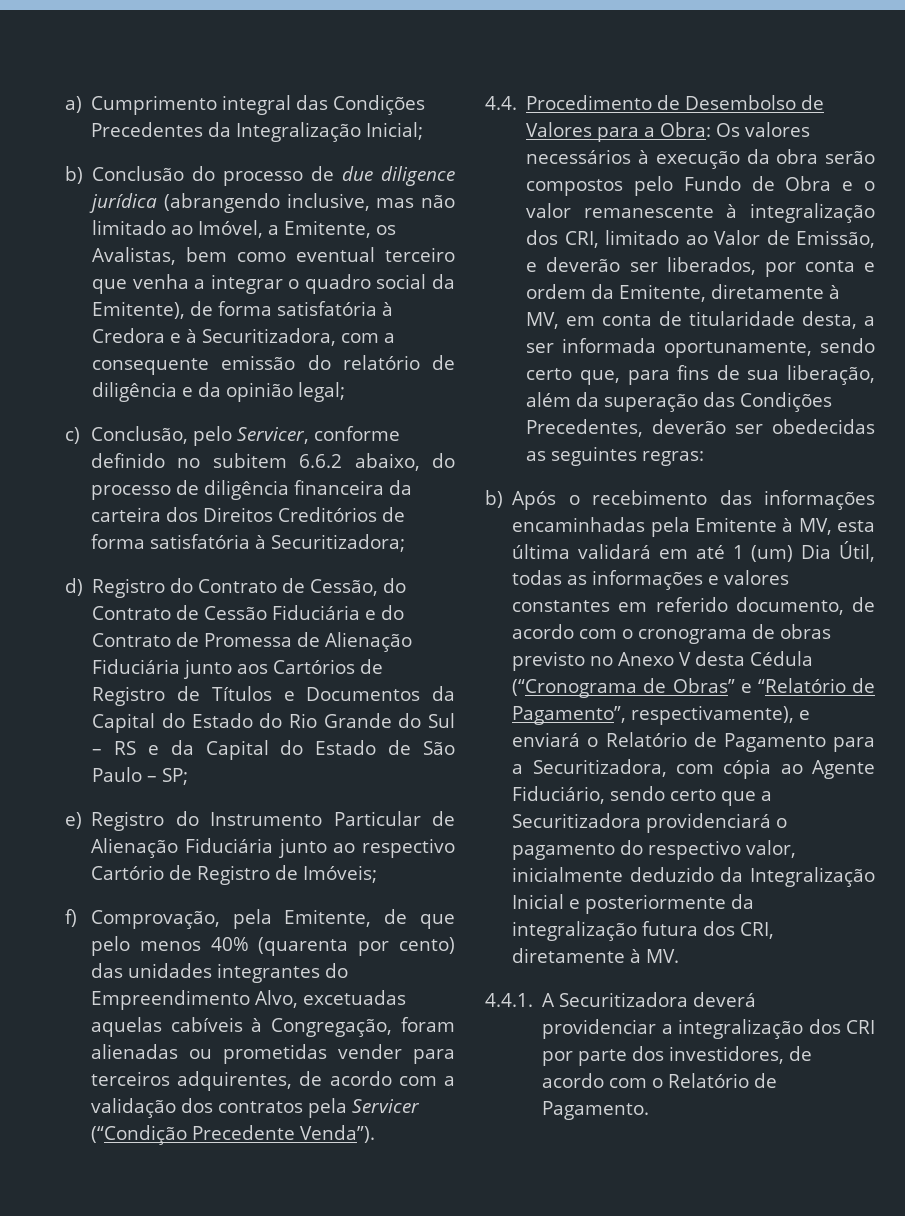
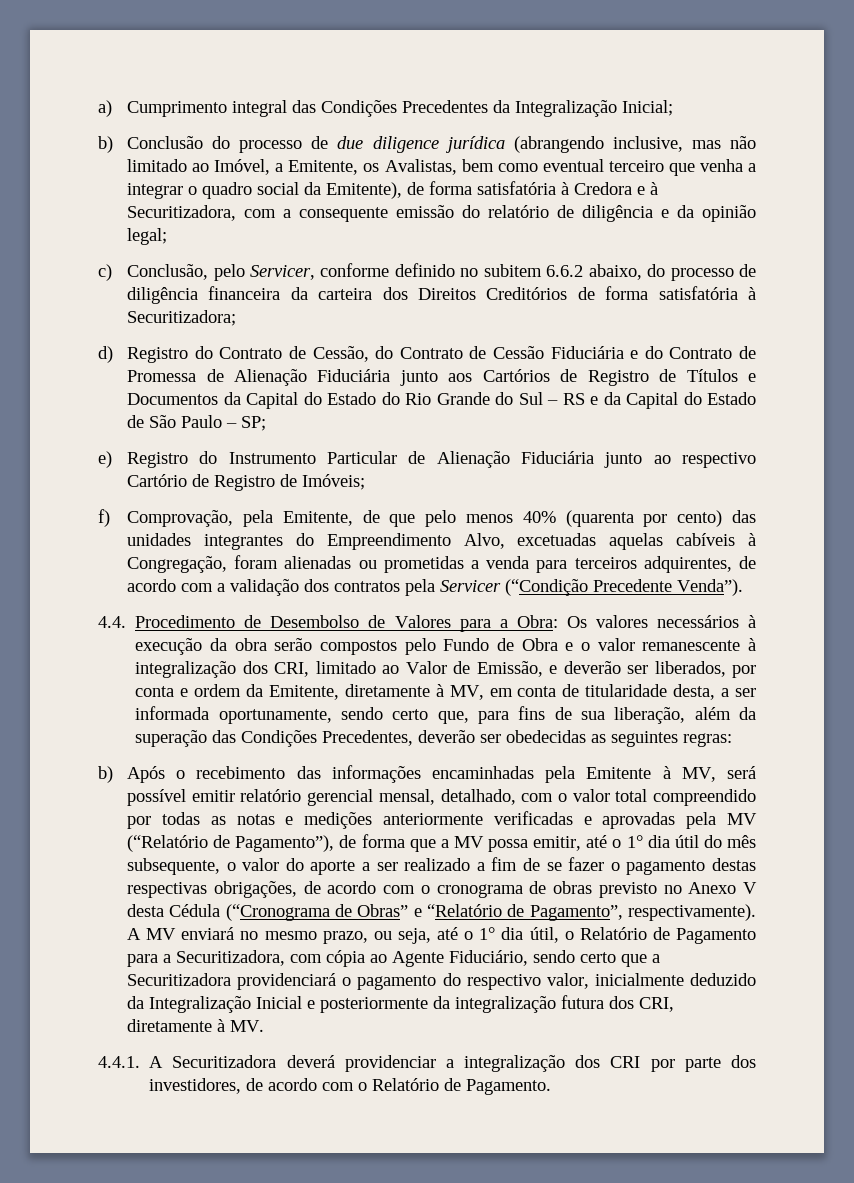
- f) Comprovação, pela Emitente, de que pelo menos 40% (quarenta por cento) das unidades integrantes do Empreendimento Alvo, excetuadas aquelas cabíveis à Congregação, foram alienadas ou prometidas vender para terceiros adquirentes, de acordo com a validação dos contratos pela Servicer (“Condição Precedente Venda”).
+ f) Comprovação, pela Emitente, de que pelo menos 40% (quarenta por cento) das unidades integrantes do Empreendimento Alvo, excetuadas aquelas cabíveis à Congregação, foram alienadas ou prometidas a venda para terceiros adquirentes, de acordo com a validação dos contratos pela Servicer (“Condição Precedente Venda”).
- b) Após o recebimento das informações encaminhadas pela Emitente à MV, esta última validará em até 1 (um) Dia Útil, todas as informações e valores constantes em referido documento, de acordo com o cronograma de obras previsto no Anexo V desta Cédula (“Cronograma de Obras” e “Relatório de Pagamento”, respectivamente), e enviará o Relatório de Pagamento para a Securitizadora, com cópia ao Agente Fiduciário, sendo certo que a Securitizadora providenciará o pagamento do respectivo valor, inicialmente deduzido da Integralização Inicial e posteriormente da integralização futura dos CRI, diretamente à MV.
+ b) Após o recebimento das informações encaminhadas pela Emitente à MV, será possível emitir relatório gerencial mensal, detalhado, com o valor total compreendido por todas as notas e medições anteriormente verificadas e aprovadas pela MV (“Relatório de Pagamento”), de forma que a MV possa emitir, até o 1° dia útil do mês subsequente, o valor do aporte a ser realizado a fim de se fazer o pagamento destas respectivas obrigações, de acordo com o cronograma de obras previsto no Anexo V desta Cédula (“Cronograma de Obras” e “Relatório de Pagamento”, respectivamente). A MV enviará no mesmo prazo, ou seja, até o 1° dia útil, o Relatório de Pagamento para a Securitizadora, com cópia ao Agente Fiduciário, sendo certo que a Securitizadora providenciará o pagamento do respectivo valor, inicialmente deduzido da Integralização Inicial e posteriormente da integralização futura dos CRI, diretamente à MV.

